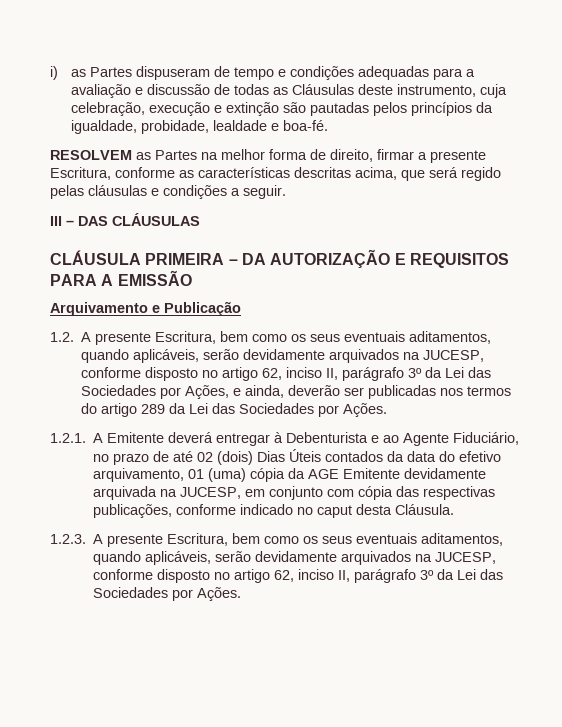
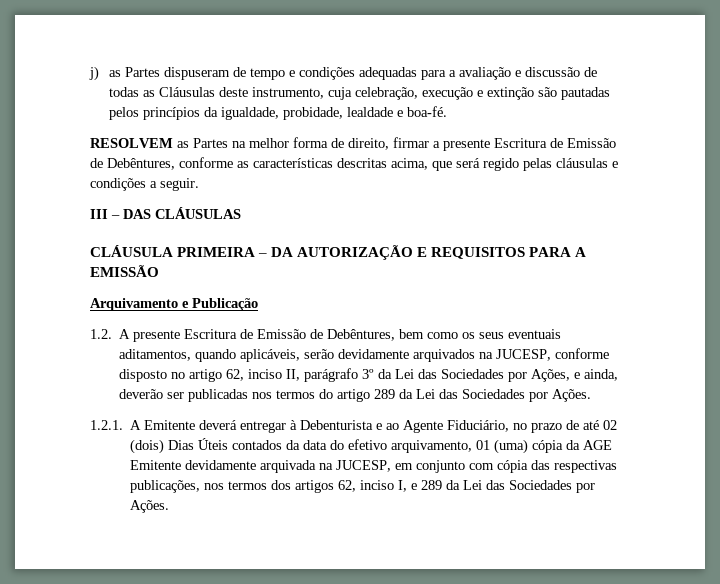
- i) as Partes dispuseram de tempo e condições adequadas para a avaliação e discussão de todas as Cláusulas deste instrumento, cuja celebração, execução e extinção são pautadas pelos princípios da igualdade, probidade, lealdade e boa-fé.
+ j) as Partes dispuseram de tempo e condições adequadas para a avaliação e discussão de todas as Cláusulas deste instrumento, cuja celebração, execução e extinção são pautadas pelos princípios da igualdade, probidade, lealdade e boa-fé.
- RESOLVEM as Partes na melhor forma de direito, firmar a presente Escritura, conforme as características descritas acima, que será regido pelas cláusulas e condições a seguir.
+ RESOLVEM as Partes na melhor forma de direito, firmar a presente Escritura de Emissão de Debêntures, conforme as características descritas acima, que será regido pelas cláusulas e condições a seguir.
- 1.2. A presente Escritura, bem como os seus eventuais aditamentos, quando aplicáveis, serão devidamente arquivados na JUCESP, conforme disposto no artigo 62, inciso II, parágrafo 3º da Lei das Sociedades por Ações, e ainda, deverão ser publicadas nos termos do artigo 289 da Lei das Sociedades por Ações.
+ 1.2. A presente Escritura de Emissão de Debêntures, bem como os seus eventuais aditamentos, quando aplicáveis, serão devidamente arquivados na JUCESP, conforme disposto no artigo 62, inciso II, parágrafo 3º da Lei das Sociedades por Ações, e ainda, deverão ser publicadas nos termos do artigo 289 da Lei das Sociedades por Ações.
- 1.2.1. A Emitente deverá entregar à Debenturista e ao Agente Fiduciário, no prazo de até 02 (dois) Dias Úteis contados da data do efetivo arquivamento, 01 (uma) cópia da AGE Emitente devidamente arquivada na JUCESP, em conjunto com cópia das respectivas publicações, conforme indicado no caput desta Cláusula.
- 1.2.3. A presente Escritura, bem como os seus eventuais aditamentos, quando aplicáveis, serão devidamente arquivados na JUCESP, conforme disposto no artigo 62, inciso II, parágrafo 3º da Lei das Sociedades por Ações.
+ 1.2.1. A Emitente deverá entregar à Debenturista e ao Agente Fiduciário, no prazo de até 02 (dois) Dias Úteis contados da data do efetivo arquivamento, 01 (uma) cópia da AGE Emitente devidamente arquivada na JUCESP, em conjunto com cópia das respectivas publicações, nos termos dos artigos 62, inciso I, e 289 da Lei das Sociedades por Ações.

